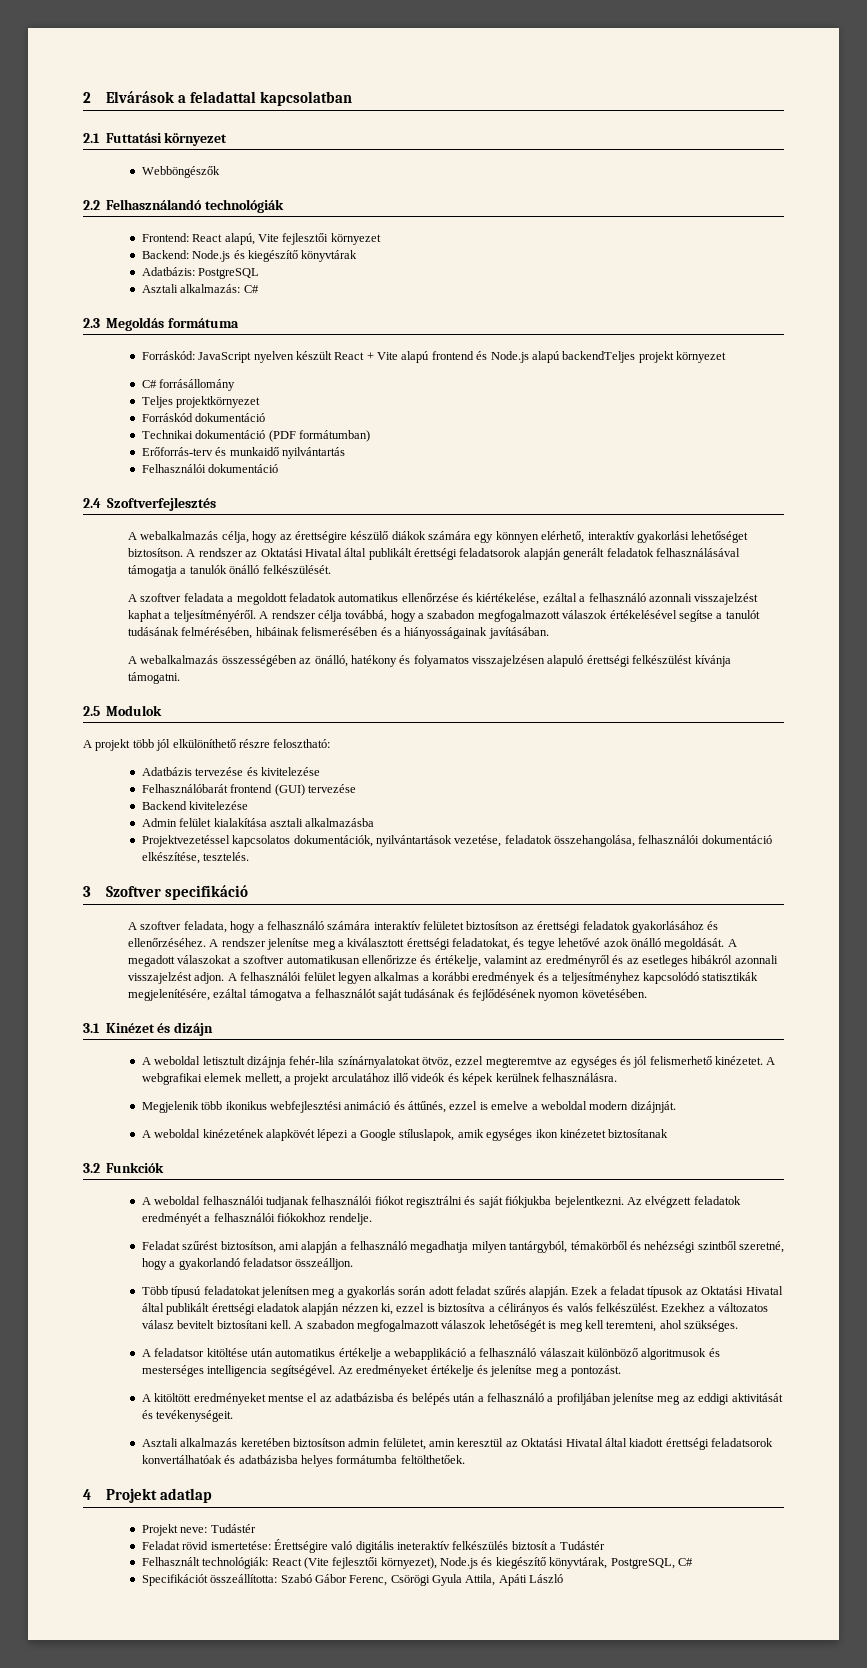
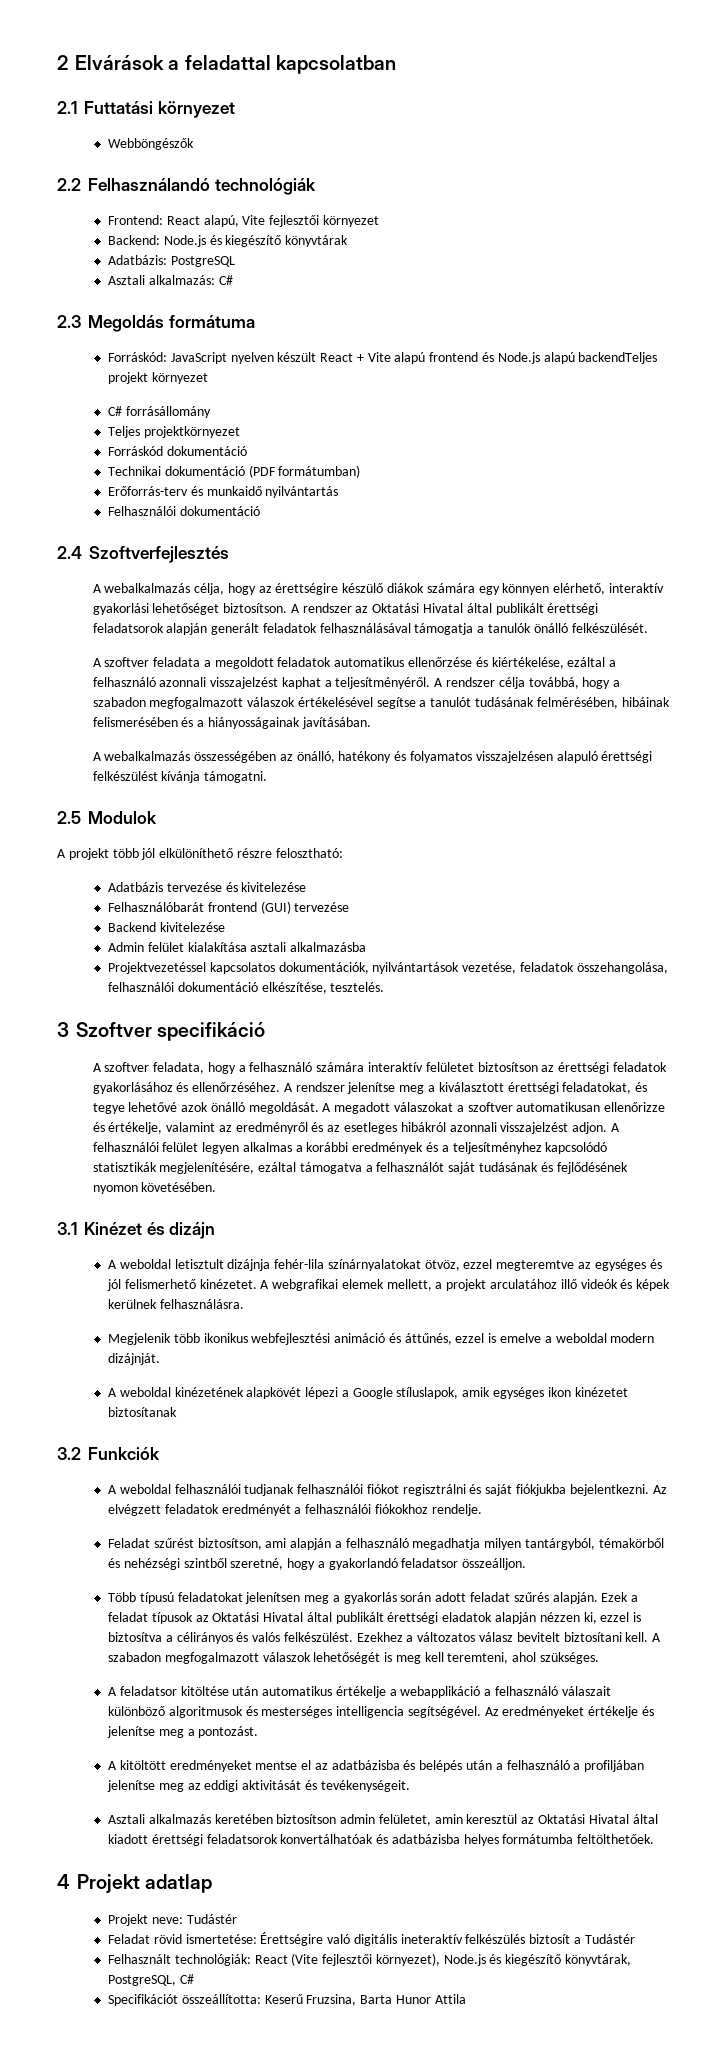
- Specifikációt összeállította: Szabó Gábor Ferenc, Csörögi Gyula Attila, Apáti László
+ Specifikációt összeállította: Keserű Fruzsina, Barta Hunor Attila

